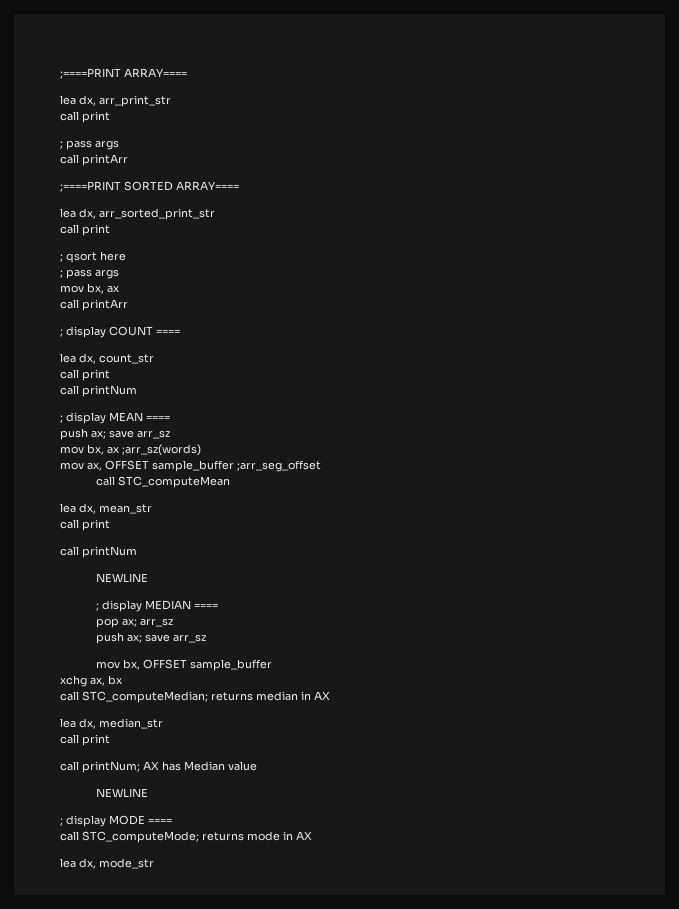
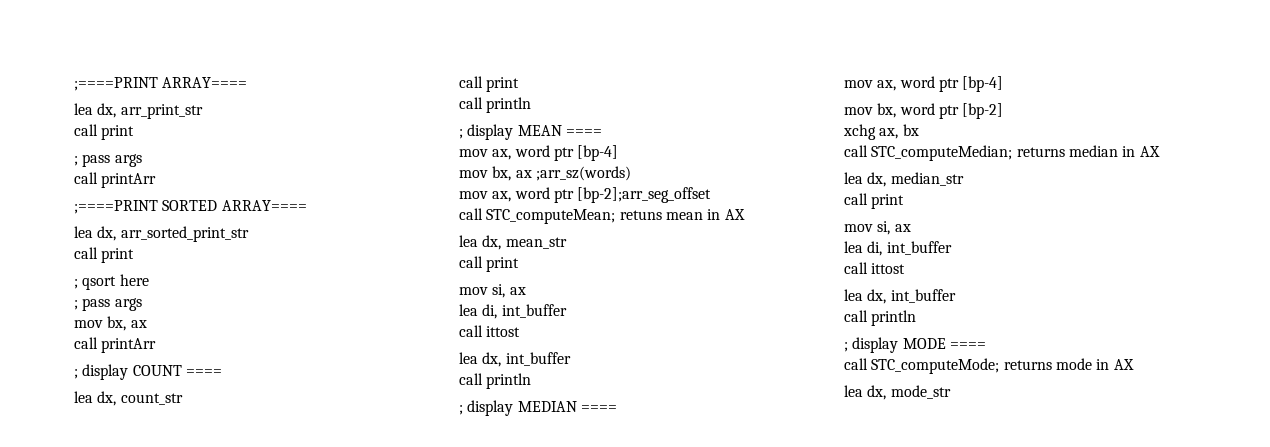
  lea dx, count_str
  call print
- call printNum
+ call println
  ; display MEAN ====
- push ax; save arr_sz
+ mov ax, word ptr [bp-4]
- mov ax, OFFSET sample_buffer ;arr_seg_offset
- call STC_computeMean
+ mov ax, word ptr [bp-2];arr_seg_offset
+ call STC_computeMean; retuns mean in AX
  lea dx, mean_str
  call print
- call printNum
- NEWLINE
+ mov si, ax
+ lea di, int_buffer
+ call ittost
+ lea dx, int_buffer
+ call println
  ; display MEDIAN ====
- pop ax; arr_sz
- push ax; save arr_sz
- mov bx, OFFSET sample_buffer
+ mov ax, word ptr [bp-4]
+ mov bx, word ptr [bp-2]
  lea dx, median_str
  call print
- call printNum; AX has Median value
- NEWLINE
+ mov si, ax
+ lea di, int_buffer
+ call ittost
+ lea dx, int_buffer
+ call println

